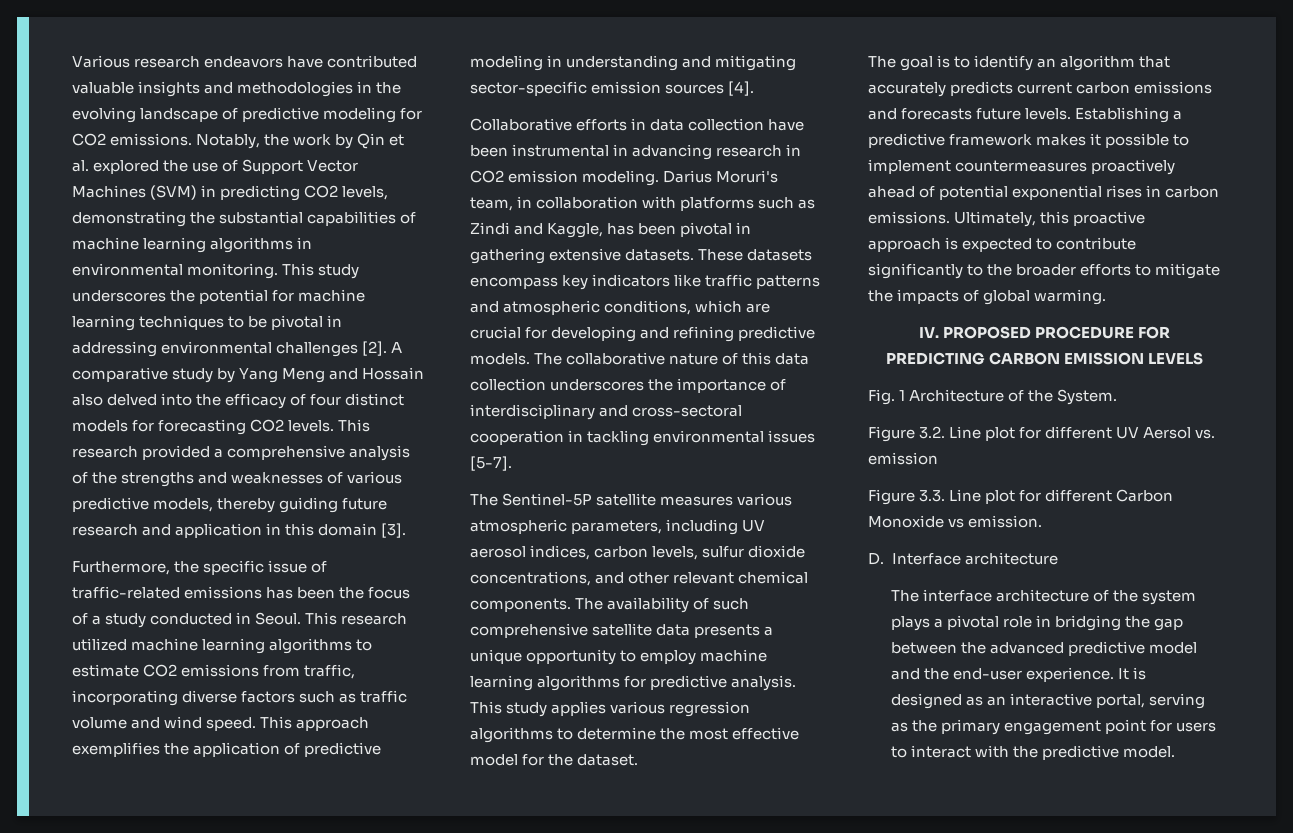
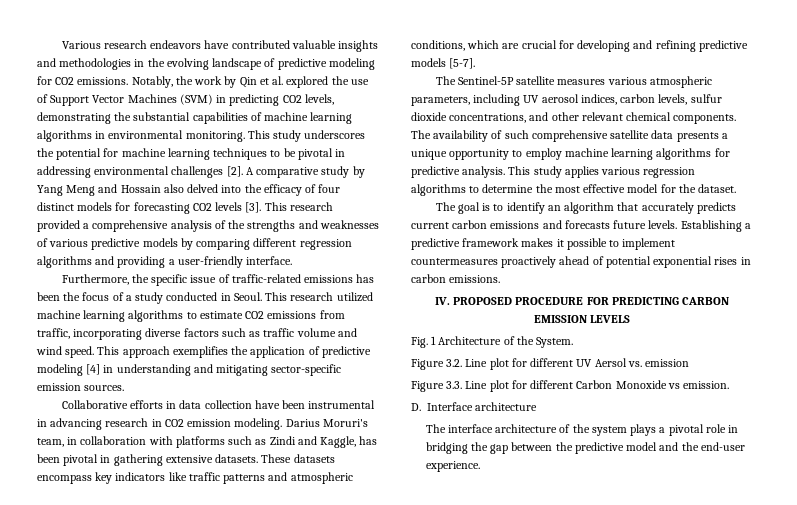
- A comparative study by Yang Meng and Hossain also delved into the efficacy of four distinct models for forecasting CO2 levels.
+ A comparative study by Yang Meng and Hossain also delved into the efficacy of four distinct models for forecasting CO2 levels [3].
- This research provided a comprehensive analysis of the strengths and weaknesses of various predictive models, thereby guiding future research and application in this domain [3].
+ This research provided a comprehensive analysis of the strengths and weaknesses of various predictive models by comparing different regression algorithms and providing a user-friendly interface.
- This approach exemplifies the application of predictive modeling in understanding and mitigating sector-specific emission sources [4].
+ This approach exemplifies the application of predictive modeling [4] in understanding and mitigating sector-specific emission sources.
- These datasets encompass key indicators like traffic patterns and atmospheric conditions, which are crucial for developing and refining predictive models. The collaborative nature of this data collection underscores the importance of interdisciplinary and cross-sectoral cooperation in tackling environmental issues [5-7].
+ These datasets encompass key indicators like traffic patterns and atmospheric conditions, which are crucial for developing and refining predictive models [5-7].
- Ultimately, this proactive approach is expected to contribute significantly to the broader efforts to mitigate the impacts of global warming.
- The interface architecture of the system plays a pivotal role in bridging the gap between the advanced predictive model and the end-user experience. It is designed as an interactive portal, serving as the primary engagement point for users to interact with the predictive model.
+ The interface architecture of the system plays a pivotal role in bridging the gap between the predictive model and the end-user experience.

